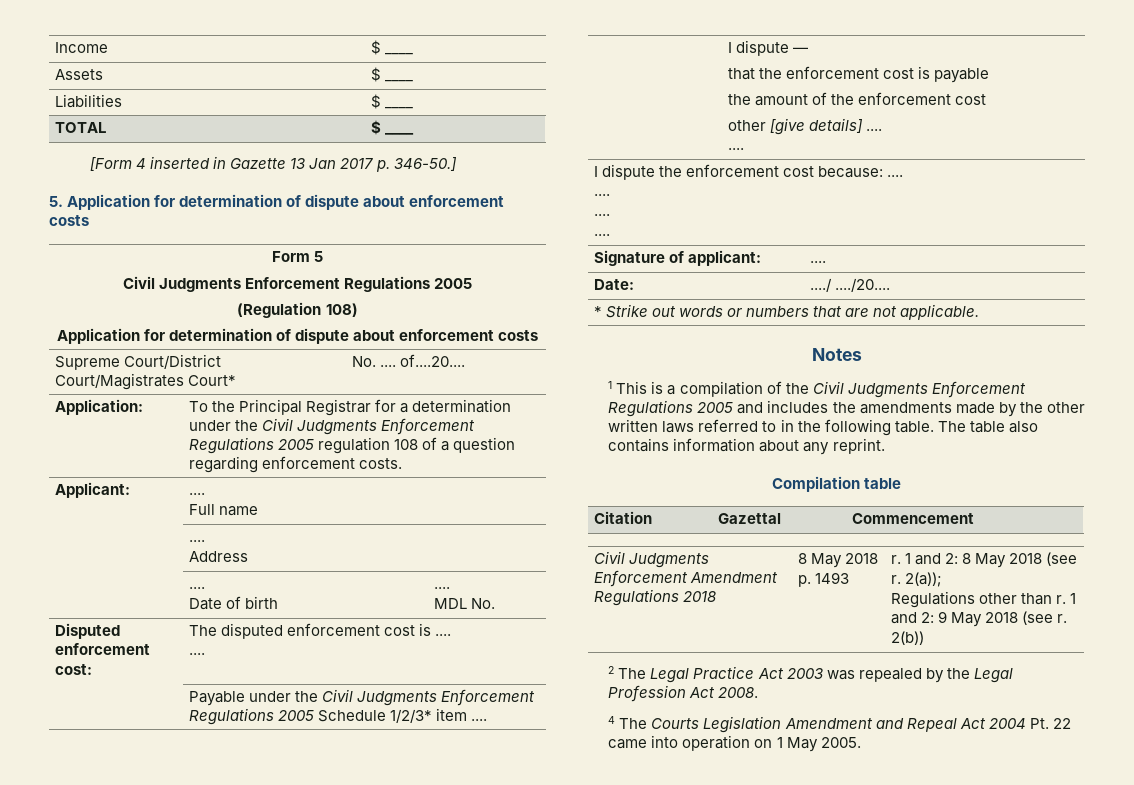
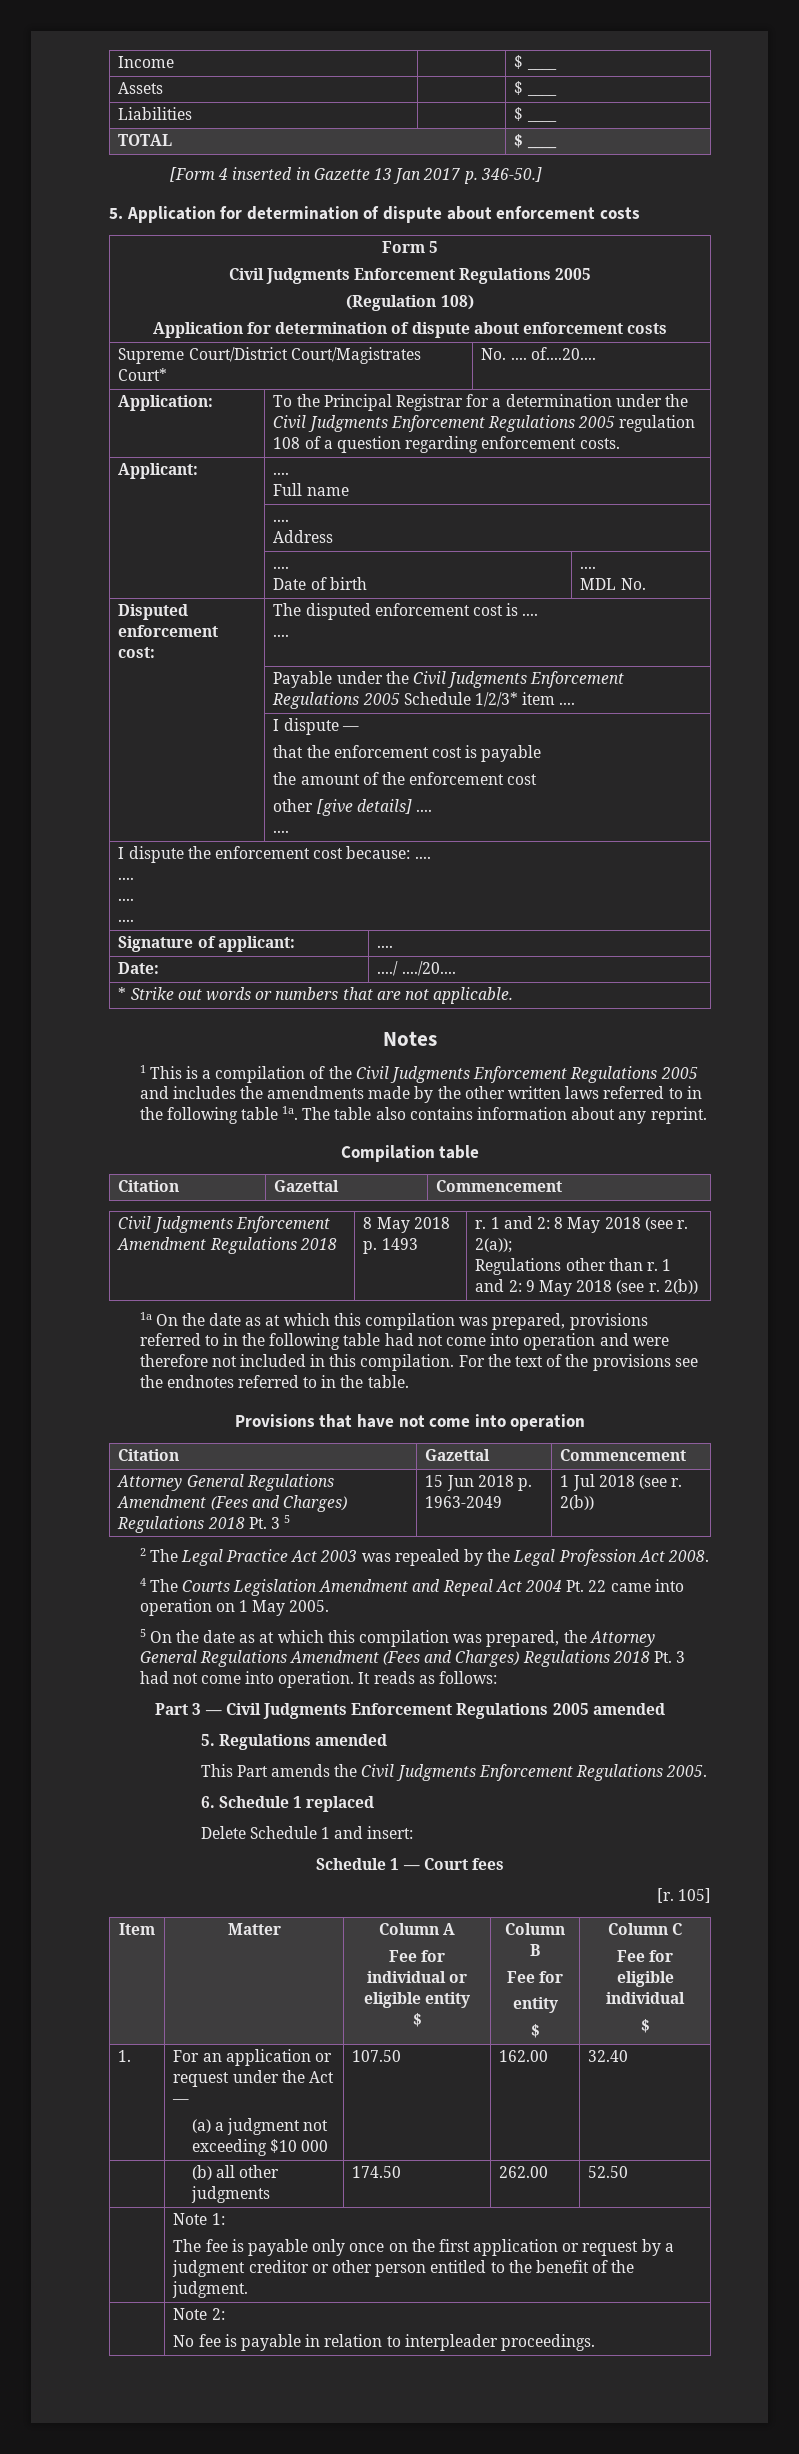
- 1 This is a compilation of the Civil Judgments Enforcement Regulations 2005 and includes the amendments made by the other written laws referred to in the following table.
+ 1 This is a compilation of the Civil Judgments Enforcement Regulations 2005 and includes the amendments made by the other written laws referred to in the following table 1a.
+ 1a On the date as at which this compilation was prepared, provisions referred to in the following table had not come into operation and were therefore not included in this compilation. For the text of the provisions see the endnotes referred to in the table.
+ Provisions that have not come into operation
+ Citation | Gazettal | Commencement
+ Attorney General Regulations Amendment (Fees and Charges) Regulations 2018 Pt. 3 5 | 15 Jun 2018 p. 1963-2049 | 1 Jul 2018 (see r. 2(b))
+ 5 On the date as at which this compilation was prepared, the Attorney General Regulations Amendment (Fees and Charges) Regulations 2018 Pt. 3 had not come into operation. It reads as follows:
+ Part 3 — Civil Judgments Enforcement Regulations 2005 amended
+ 5. Regulations amended
+ This Part amends the Civil Judgments Enforcement Regulations 2005.
+ 6. Schedule 1 replaced
+ Delete Schedule 1 and insert:
+ Schedule 1 — Court fees
+ [r. 105]
+ Item | Matter | Column A
+ Fee for individual or eligible entity
+ $ | Column B
+ Fee for
+ entity
+ $ | Column C
+ Fee for eligible individual
+ $
+ 1. | For an application or request under the Act —
+ (a) a judgment not exceeding $10 000 | 107.50 | 162.00 | 32.40
+ | (b) all other judgments | 174.50 | 262.00 | 52.50
+ | Note 1:
+ The fee is payable only once on the first application or request by a judgment creditor or other person entitled to the benefit of the judgment.
+ | Note 2:
+ No fee is payable in relation to interpleader proceedings.

